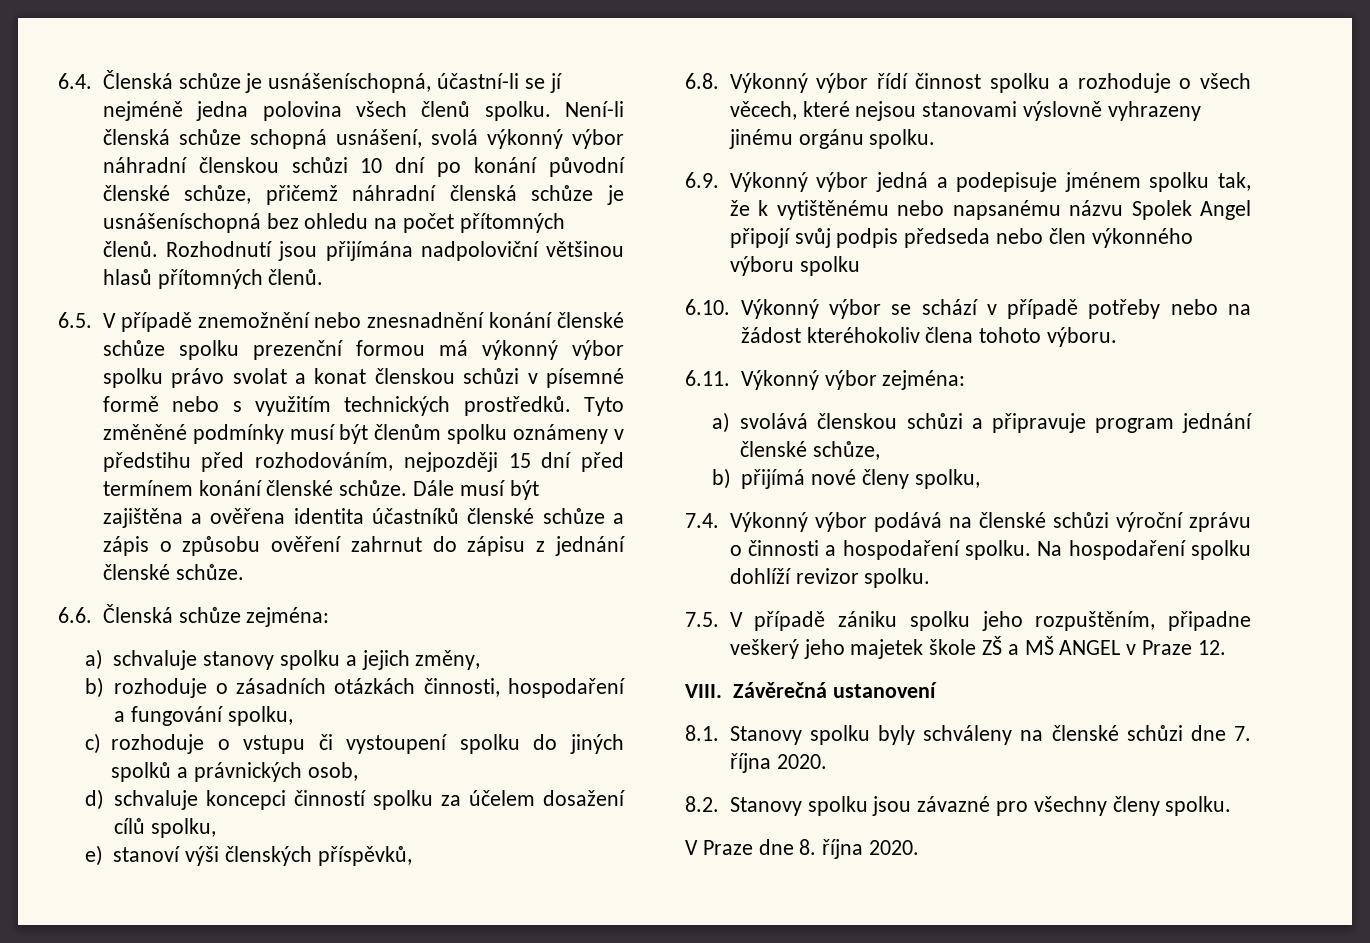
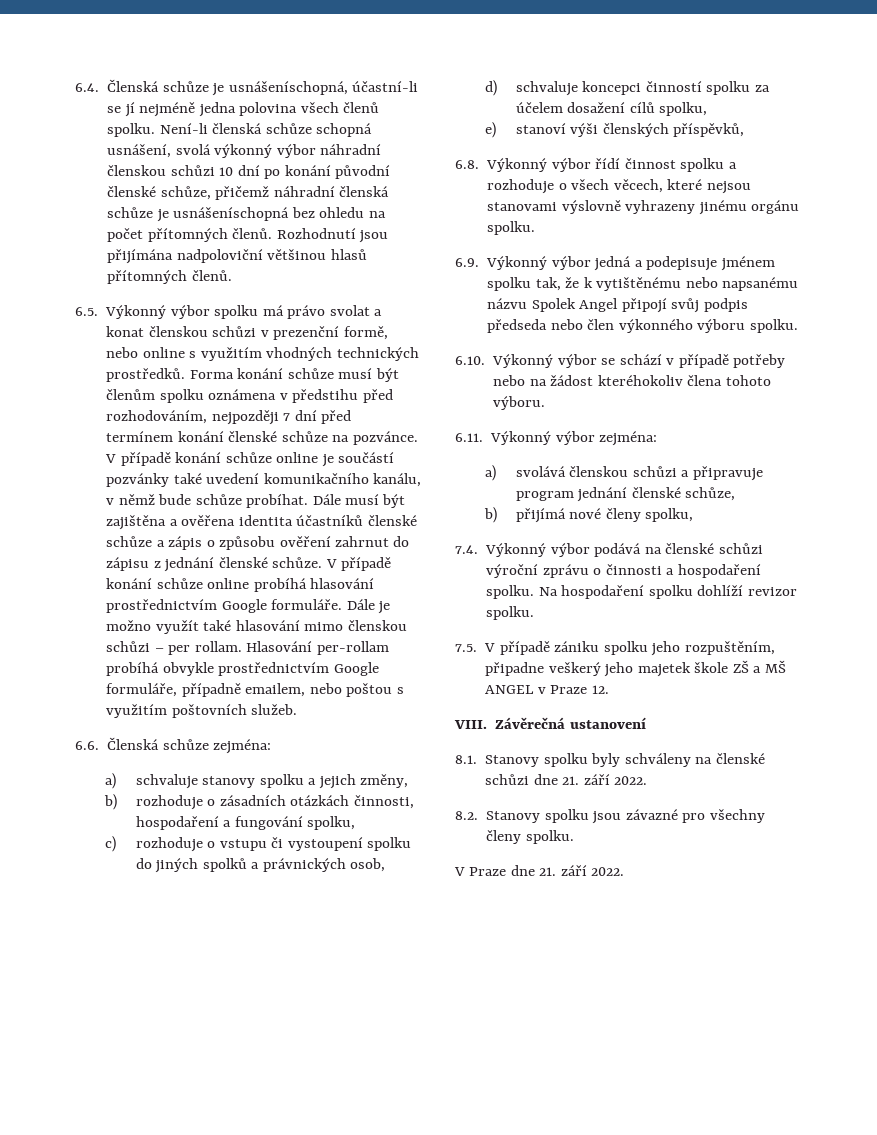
- 6.5. V případě znemožnění nebo znesnadnění konání členské schůze spolku prezenční formou má výkonný výbor spolku právo svolat a konat členskou schůzi v písemné formě nebo s využitím technických prostředků.
+ 6.5. Výkonný výbor spolku má právo svolat a konat členskou schůzi v prezenční formě, nebo online s využitím vhodných technických prostředků.
- Tyto změněné podmínky musí být členům spolku oznámeny v předstihu před rozhodováním, nejpozději 15 dní před termínem konání členské schůze.
+ Forma konání schůze musí být členům spolku oznámena v předstihu před rozhodováním, nejpozději 7 dní před termínem konání členské schůze na pozvánce. V případě konání schůze online je součástí pozvánky také uvedení komunikačního kanálu, v němž bude schůze probíhat.
+ V případě konání schůze online probíhá hlasování prostřednictvím Google formuláře. Dále je možno využít také hlasování mimo členskou schůzi – per rollam. Hlasování per-rollam probíhá obvykle prostřednictvím Google formuláře, případně emailem, nebo poštou s využitím poštovních služeb.
- 6.9. Výkonný výbor jedná a podepisuje jménem spolku tak, že k vytištěnému nebo napsanému názvu Spolek Angel připojí svůj podpis předseda nebo člen výkonného výboru spolku
+ 6.9. Výkonný výbor jedná a podepisuje jménem spolku tak, že k vytištěnému nebo napsanému názvu Spolek Angel připojí svůj podpis předseda nebo člen výkonného výboru spolku.
- 8.1. Stanovy spolku byly schváleny na členské schůzi dne 7. října 2020.
+ 8.1. Stanovy spolku byly schváleny na členské schůzi dne 21. září 2022.
- V Praze dne 8. října 2020.
+ V Praze dne 21. září 2022.

